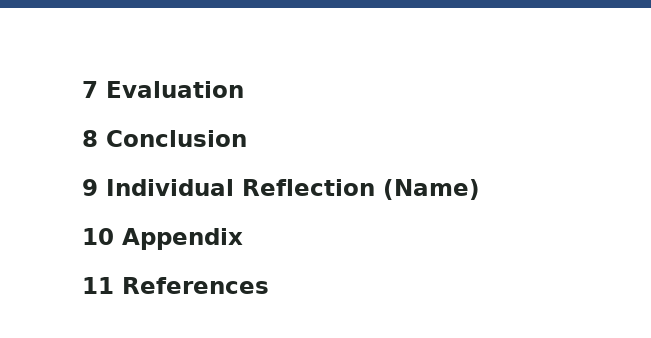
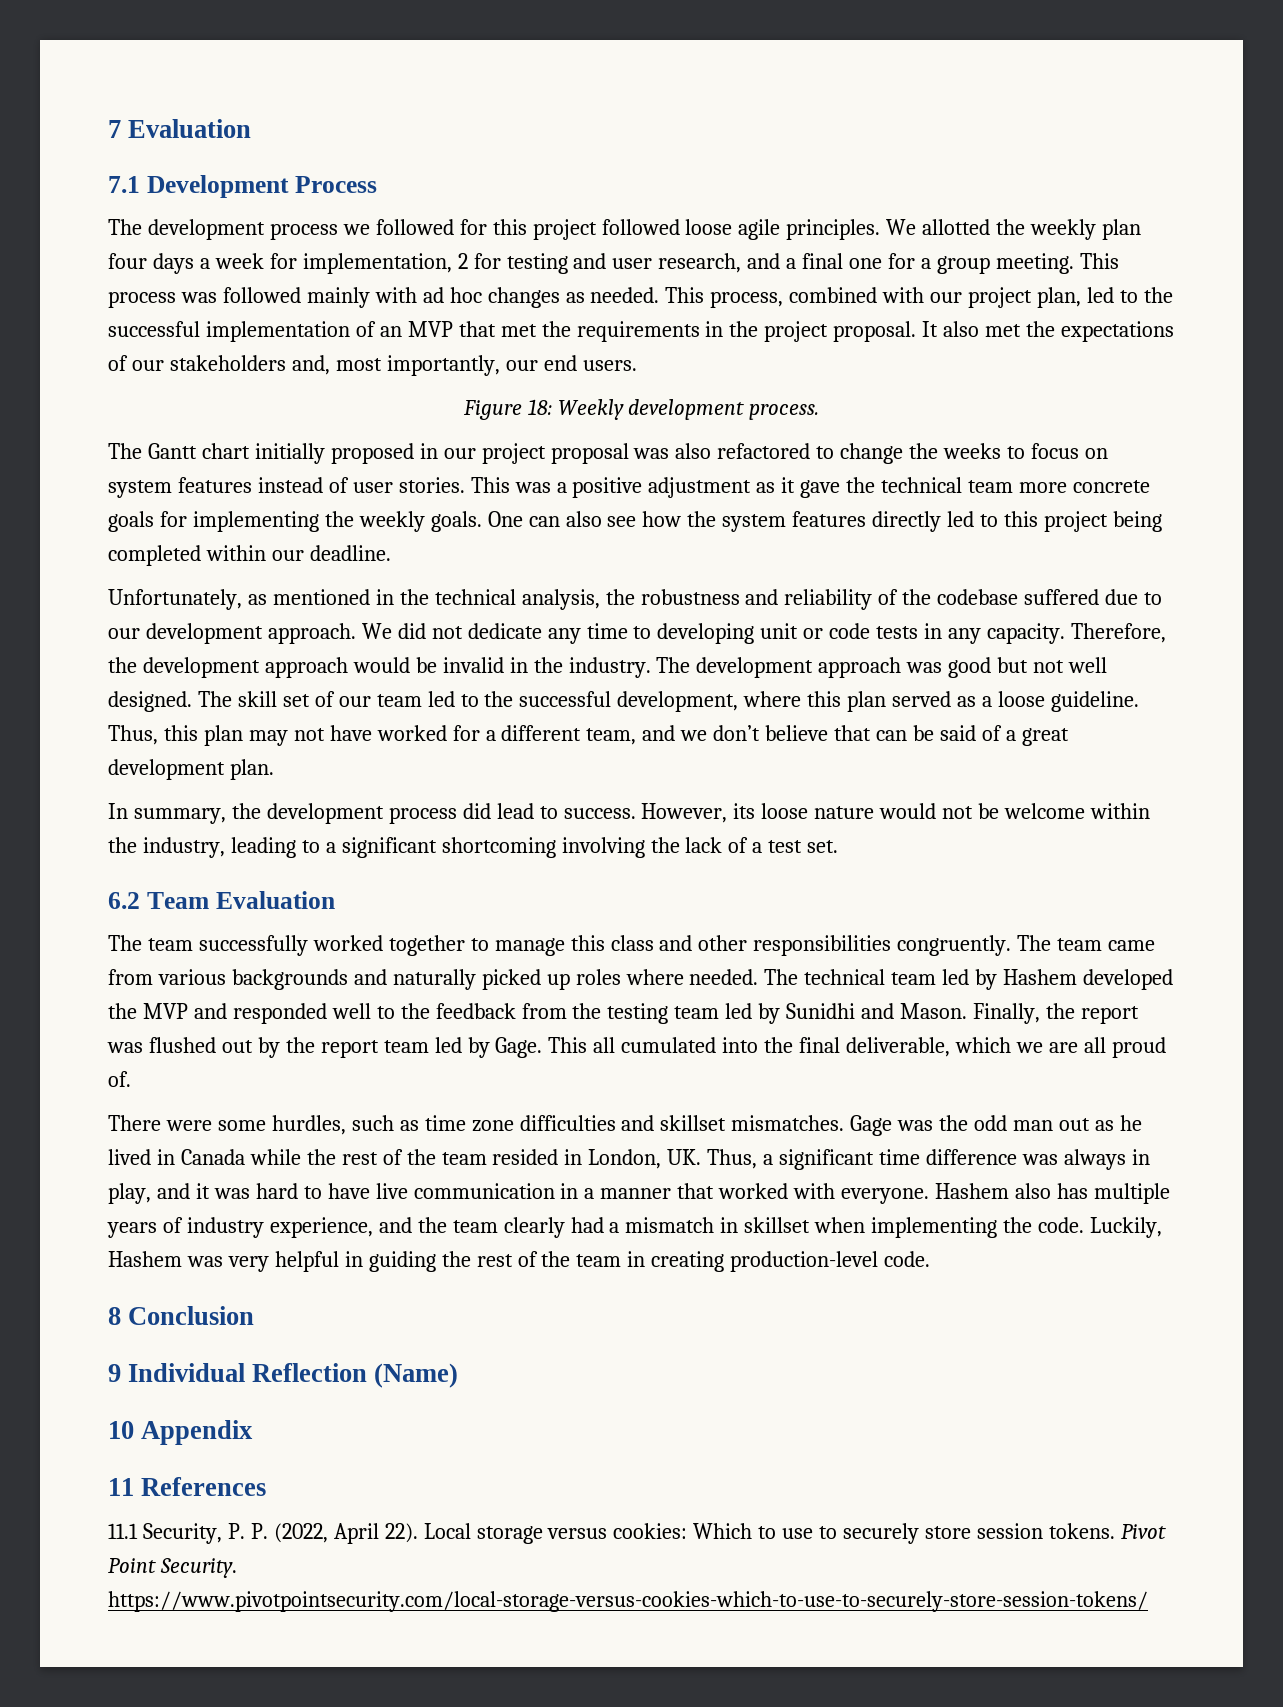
+ 7.1 Development Process
+ The development process we followed for this project followed loose agile principles. We allotted the weekly plan four days a week for implementation, 2 for testing and user research, and a final one for a group meeting. This process was followed mainly with ad hoc changes as needed. This process, combined with our project plan, led to the successful implementation of an MVP that met the requirements in the project proposal. It also met the expectations of our stakeholders and, most importantly, our end users.
+ Figure 18: Weekly development process.
+ The Gantt chart initially proposed in our project proposal was also refactored to change the weeks to focus on system features instead of user stories. This was a positive adjustment as it gave the technical team more concrete goals for implementing the weekly goals. One can also see how the system features directly led to this project being completed within our deadline.
+ Unfortunately, as mentioned in the technical analysis, the robustness and reliability of the codebase suffered due to our development approach. We did not dedicate any time to developing unit or code tests in any capacity. Therefore, the development approach would be invalid in the industry. The development approach was good but not well designed. The skill set of our team led to the successful development, where this plan served as a loose guideline. Thus, this plan may not have worked for a different team, and we don’t believe that can be said of a great development plan.
+ In summary, the development process did lead to success. However, its loose nature would not be welcome within the industry, leading to a significant shortcoming involving the lack of a test set.
+ 6.2 Team Evaluation
+ The team successfully worked together to manage this class and other responsibilities congruently. The team came from various backgrounds and naturally picked up roles where needed. The technical team led by Hashem developed the MVP and responded well to the feedback from the testing team led by Sunidhi and Mason. Finally, the report was flushed out by the report team led by Gage. This all cumulated into the final deliverable, which we are all proud of.
+ There were some hurdles, such as time zone difficulties and skillset mismatches. Gage was the odd man out as he lived in Canada while the rest of the team resided in London, UK. Thus, a significant time difference was always in play, and it was hard to have live communication in a manner that worked with everyone. Hashem also has multiple years of industry experience, and the team clearly had a mismatch in skillset when implementing the code. Luckily, Hashem was very helpful in guiding the rest of the team in creating production-level code.
+ 11.1 Security, P. P. (2022, April 22). Local storage versus cookies: Which to use to securely store session tokens. Pivot Point Security. https://www.pivotpointsecurity.com/local-storage-versus-cookies-which-to-use-to-securely-store-session-tokens/

